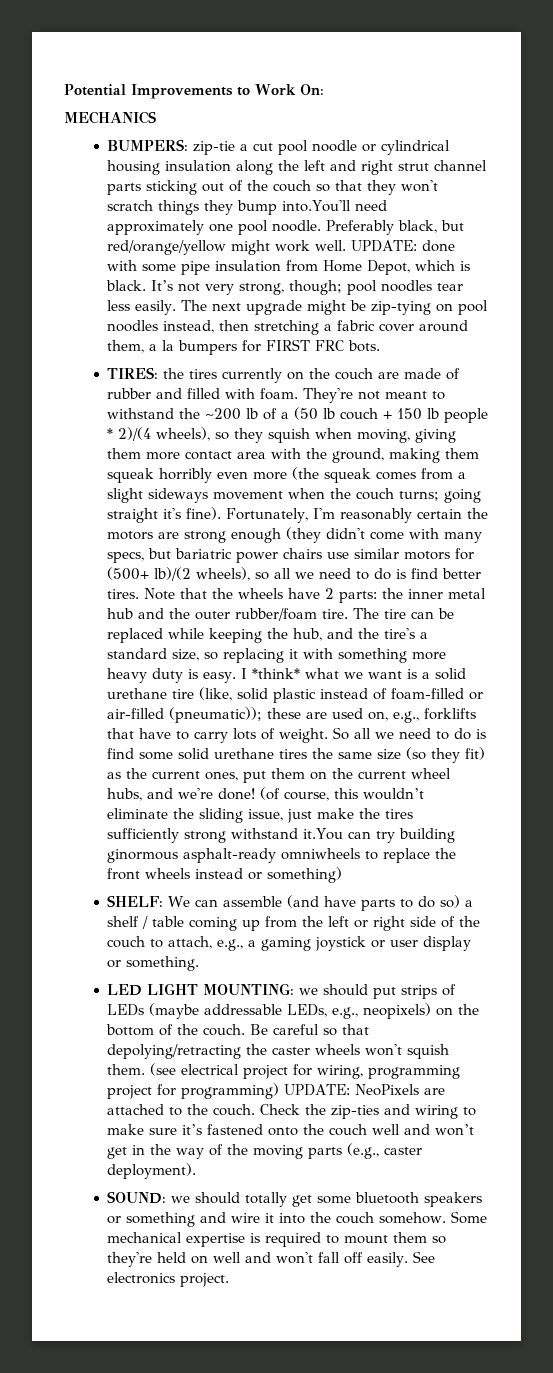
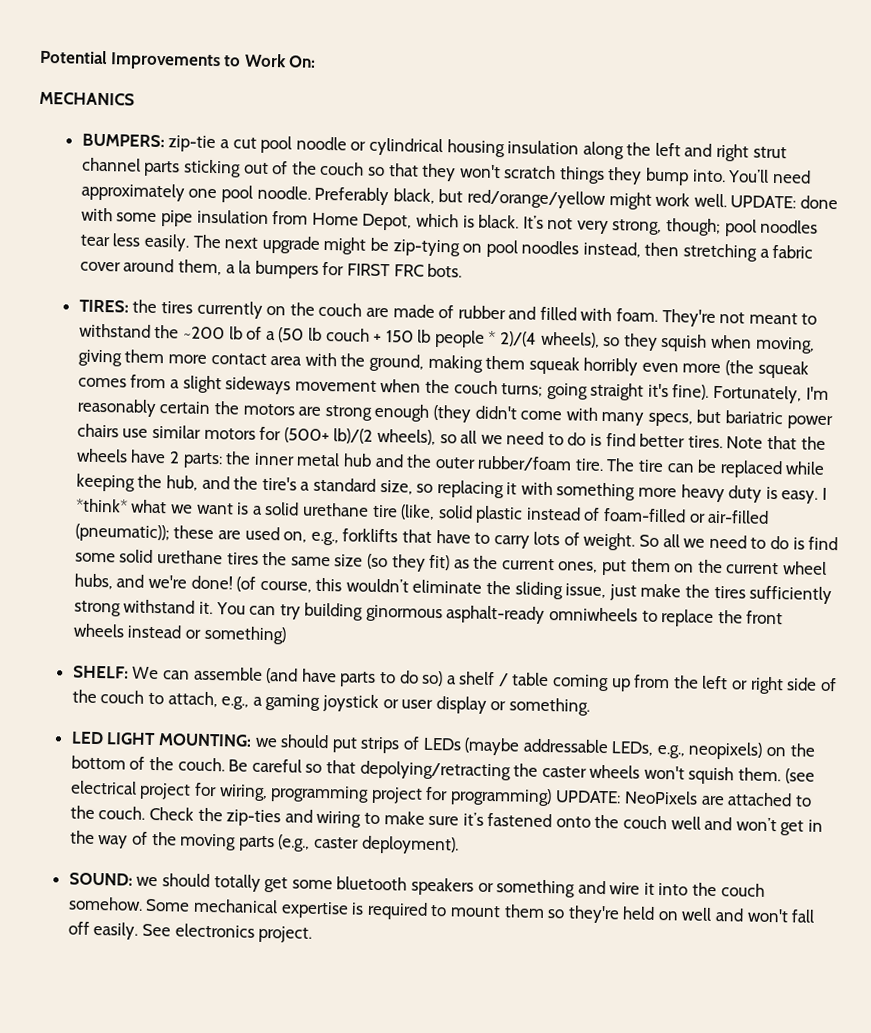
- BUMPERS: zip-tie a cut pool noodle or cylindrical housing insulation along the left and right strut channel parts sticking out of the couch so that they won't scratch things they bump into.You'll need approximately one pool noodle.
+ BUMPERS: zip-tie a cut pool noodle or cylindrical housing insulation along the left and right strut channel parts sticking out of the couch so that they won't scratch things they bump into. You’ll need approximately one pool noodle.
- (of course, this wouldn’t eliminate the sliding issue, just make the tires sufficiently strong withstand it.You can try building ginormous asphalt-ready omniwheels to replace the front wheels instead or something)
+ (of course, this wouldn’t eliminate the sliding issue, just make the tires sufficiently strong withstand it. You can try building ginormous asphalt-ready omniwheels to replace the front wheels instead or something)

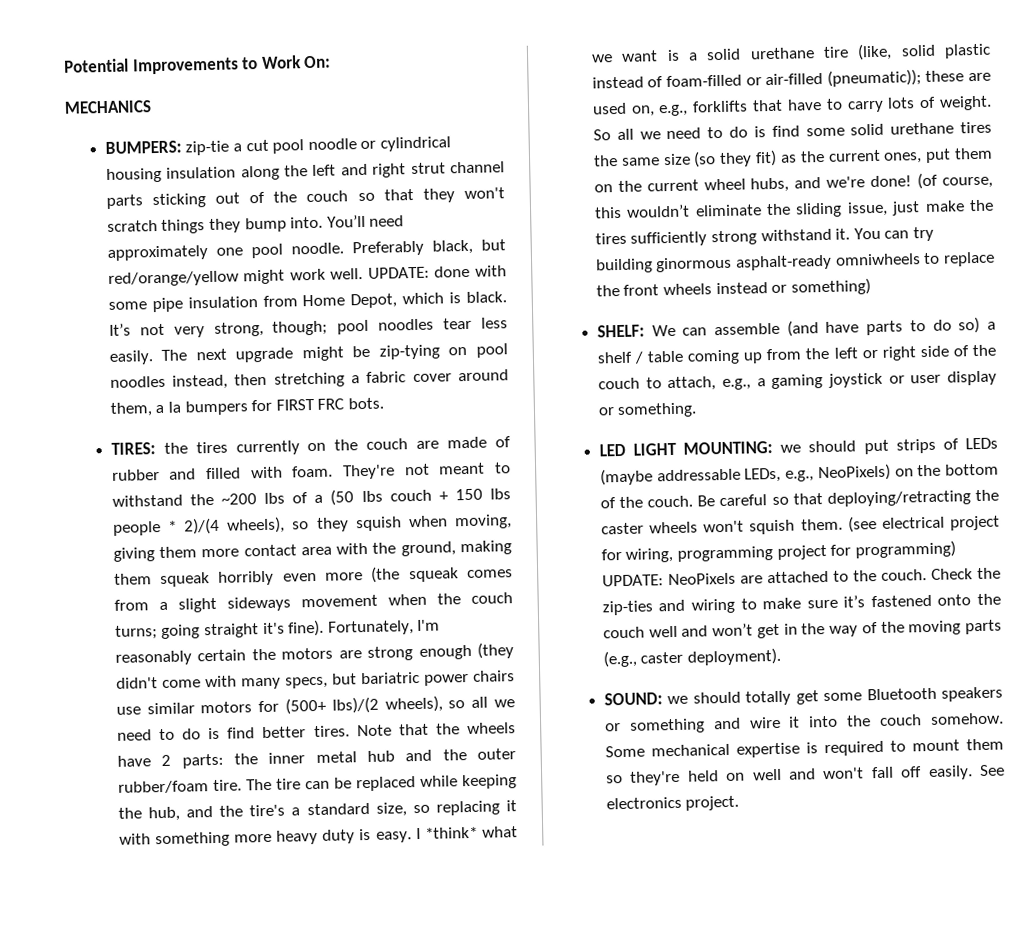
- They're not meant to withstand the ~200 lb of a (50 lb couch + 150 lb people * 2)/(4 wheels), so they squish when moving, giving them more contact area with the ground, making them squeak horribly even more (the squeak comes from a slight sideways movement when the couch turns; going straight it's fine).
+ They're not meant to withstand the ~200 lbs of a (50 lbs couch + 150 lbs people * 2)/(4 wheels), so they squish when moving, giving them more contact area with the ground, making them squeak horribly even more (the squeak comes from a slight sideways movement when the couch turns; going straight it's fine).
- Fortunately, I'm reasonably certain the motors are strong enough (they didn't come with many specs, but bariatric power chairs use similar motors for (500+ lb)/(2 wheels), so all we need to do is find better tires.
+ Fortunately, I'm reasonably certain the motors are strong enough (they didn't come with many specs, but bariatric power chairs use similar motors for (500+ lbs)/(2 wheels), so all we need to do is find better tires.
- LED LIGHT MOUNTING: we should put strips of LEDs (maybe addressable LEDs, e.g., neopixels) on the bottom of the couch.
+ LED LIGHT MOUNTING: we should put strips of LEDs (maybe addressable LEDs, e.g., NeoPixels) on the bottom of the couch.
- Be careful so that depolying/retracting the caster wheels won't squish them.
+ Be careful so that deploying/retracting the caster wheels won't squish them.
- SOUND: we should totally get some bluetooth speakers or something and wire it into the couch somehow.
+ SOUND: we should totally get some Bluetooth speakers or something and wire it into the couch somehow.

